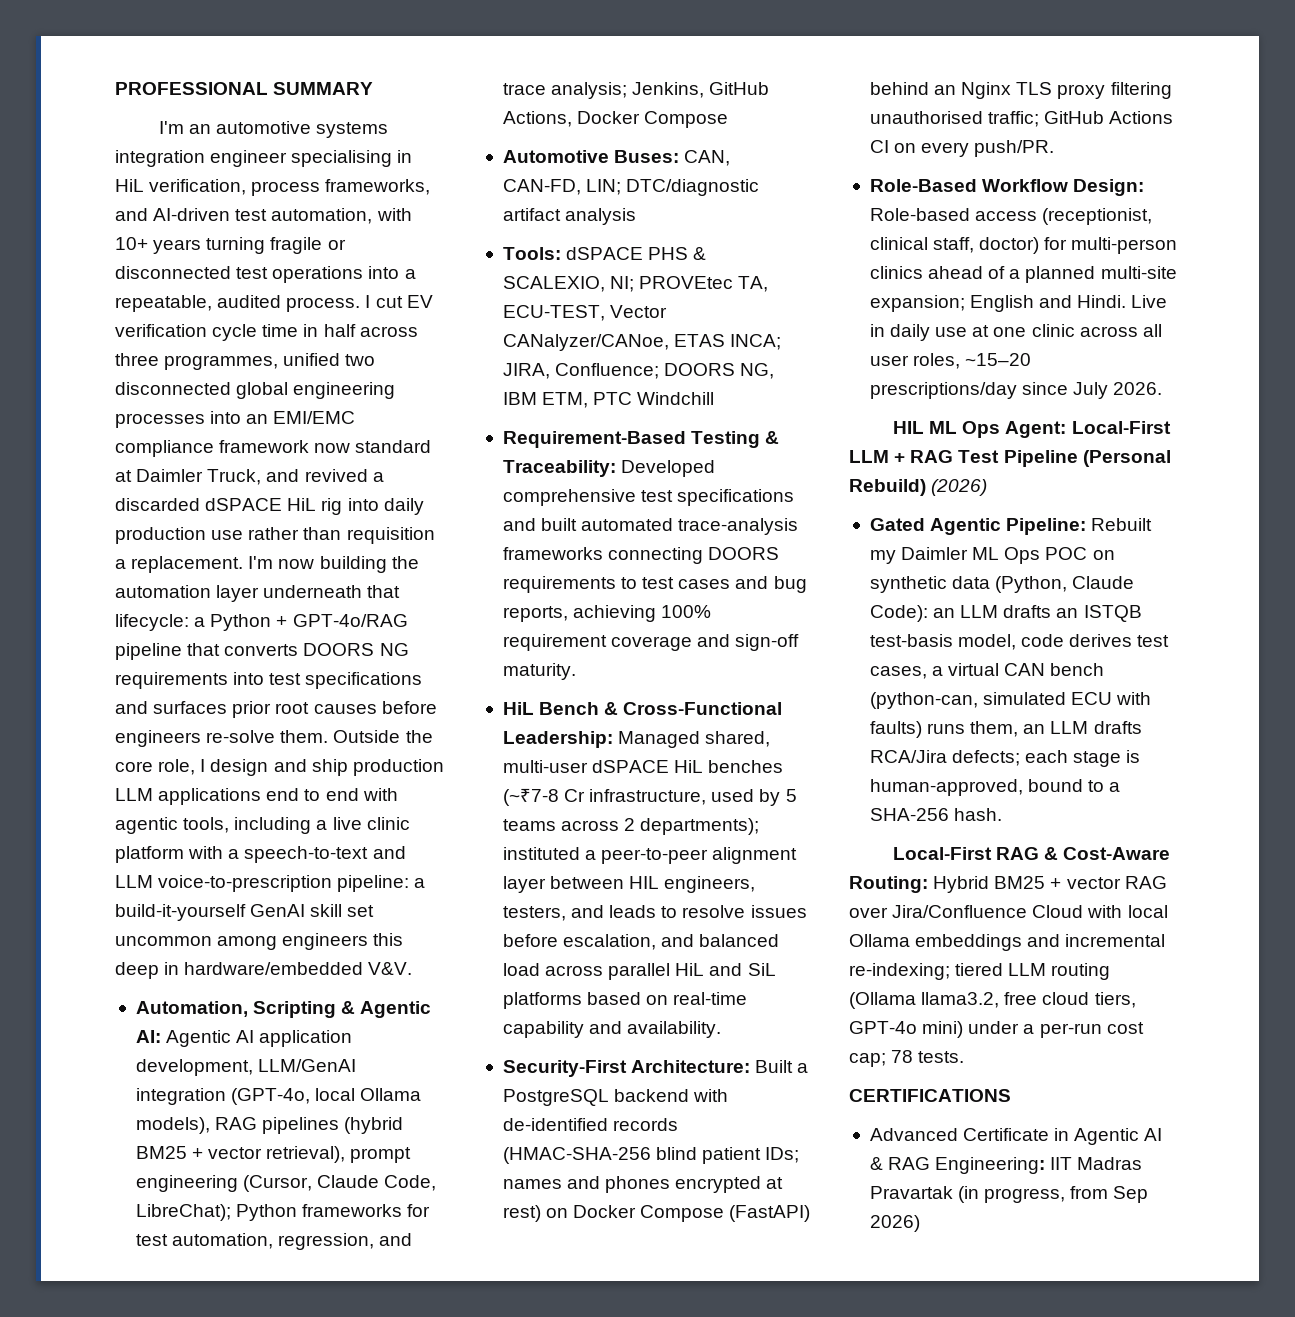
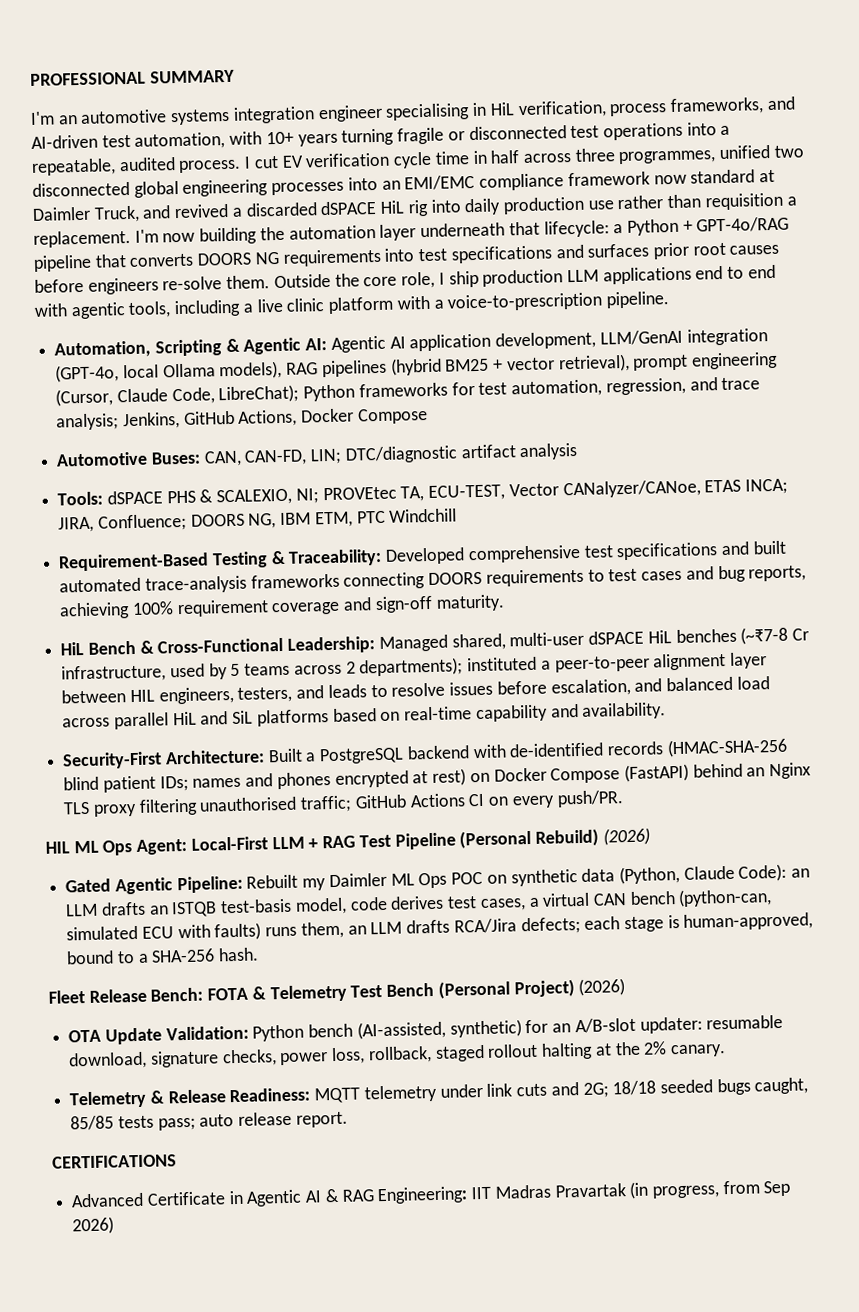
- Outside the core role, I design and ship production LLM applications end to end with agentic tools, including a live clinic platform with a speech-to-text and LLM voice-to-prescription pipeline: a build-it-yourself GenAI skill set uncommon among engineers this deep in hardware/embedded V&V.
+ Outside the core role, I ship production LLM applications end to end with agentic tools, including a live clinic platform with a voice-to-prescription pipeline.
- Role-Based Workflow Design: Role-based access (receptionist, clinical staff, doctor) for multi-person clinics ahead of a planned multi-site expansion; English and Hindi. Live in daily use at one clinic across all user roles, ~15–20 prescriptions/day since July 2026.
- Local-First RAG & Cost-Aware Routing: Hybrid BM25 + vector RAG over Jira/Confluence Cloud with local Ollama embeddings and incremental re-indexing; tiered LLM routing (Ollama llama3.2, free cloud tiers, GPT-4o mini) under a per-run cost cap; 78 tests.
+ Fleet Release Bench: FOTA & Telemetry Test Bench (Personal Project) (2026)
+ OTA Update Validation: Python bench (AI-assisted, synthetic) for an A/B-slot updater: resumable download, signature checks, power loss, rollback, staged rollout halting at the 2% canary.
+ Telemetry & Release Readiness: MQTT telemetry under link cuts and 2G; 18/18 seeded bugs caught, 85/85 tests pass; auto release report.

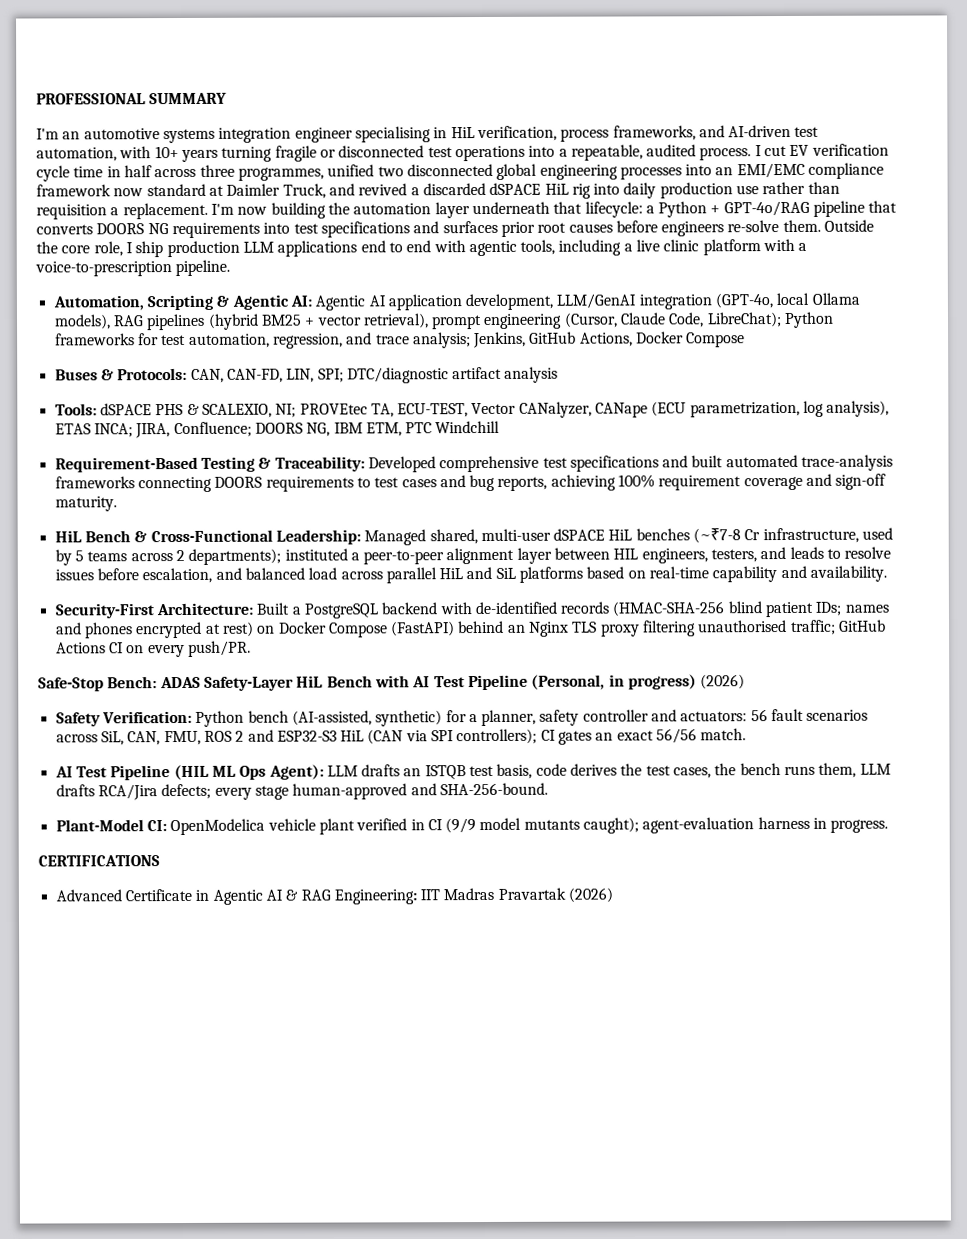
- Automotive Buses: CAN, CAN-FD, LIN; DTC/diagnostic artifact analysis
+ Buses & Protocols: CAN, CAN-FD, LIN, SPI; DTC/diagnostic artifact analysis
- Tools: dSPACE PHS & SCALEXIO, NI; PROVEtec TA, ECU-TEST, Vector CANalyzer/CANoe, ETAS INCA; JIRA, Confluence; DOORS NG, IBM ETM, PTC Windchill
+ Tools: dSPACE PHS & SCALEXIO, NI; PROVEtec TA, ECU-TEST, Vector CANalyzer, CANape (ECU parametrization, log analysis), ETAS INCA; JIRA, Confluence; DOORS NG, IBM ETM, PTC Windchill
- HIL ML Ops Agent: Local-First LLM + RAG Test Pipeline (Personal Rebuild) (2026)
- Gated Agentic Pipeline: Rebuilt my Daimler ML Ops POC on synthetic data (Python, Claude Code): an LLM drafts an ISTQB test-basis model, code derives test cases, a virtual CAN bench (python-can, simulated ECU with faults) runs them, an LLM drafts RCA/Jira defects; each stage is human-approved, bound to a SHA-256 hash.
- Fleet Release Bench: FOTA & Telemetry Test Bench (Personal Project) (2026)
- OTA Update Validation: Python bench (AI-assisted, synthetic) for an A/B-slot updater: resumable download, signature checks, power loss, rollback, staged rollout halting at the 2% canary.
- Telemetry & Release Readiness: MQTT telemetry under link cuts and 2G; 18/18 seeded bugs caught, 85/85 tests pass; auto release report.
+ Safe-Stop Bench: ADAS Safety-Layer HiL Bench with AI Test Pipeline (Personal, in progress) (2026)
+ Safety Verification: Python bench (AI-assisted, synthetic) for a planner, safety controller and actuators: 56 fault scenarios across SiL, CAN, FMU, ROS 2 and ESP32-S3 HiL (CAN via SPI controllers); CI gates an exact 56/56 match.
+ AI Test Pipeline (HIL ML Ops Agent): LLM drafts an ISTQB test basis, code derives the test cases, the bench runs them, LLM drafts RCA/Jira defects; every stage human-approved and SHA-256-bound.
+ Plant-Model CI: OpenModelica vehicle plant verified in CI (9/9 model mutants caught); agent-evaluation harness in progress.
- Advanced Certificate in Agentic AI & RAG Engineering: IIT Madras Pravartak (in progress, from Sep 2026)
+ Advanced Certificate in Agentic AI & RAG Engineering: IIT Madras Pravartak (2026)

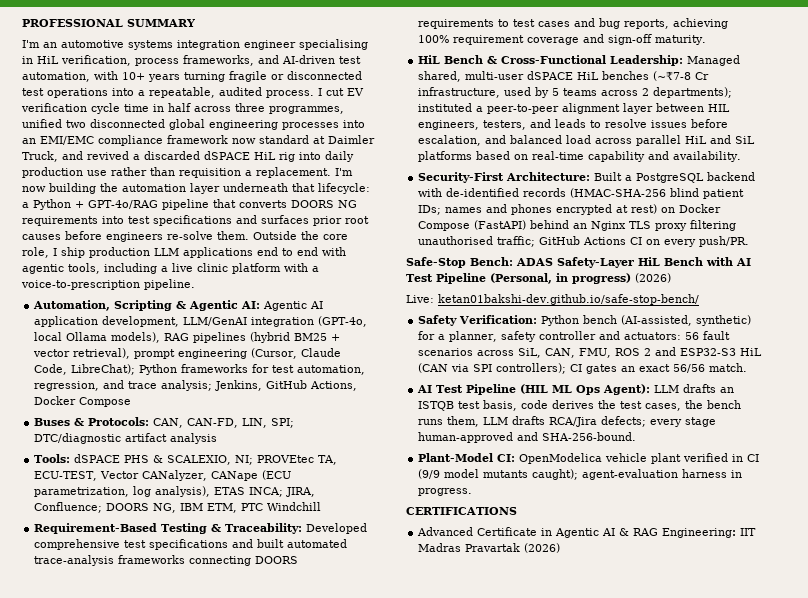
+ Live: ketan01bakshi-dev.github.io/safe-stop-bench/

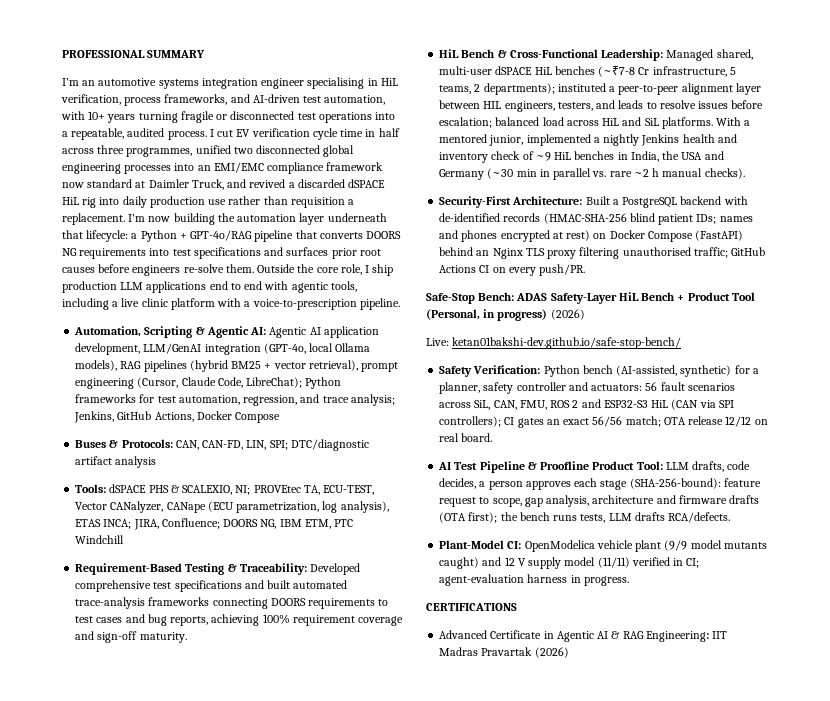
- HiL Bench & Cross-Functional Leadership: Managed shared, multi-user dSPACE HiL benches (~₹7-8 Cr infrastructure, used by 5 teams across 2 departments); instituted a peer-to-peer alignment layer between HIL engineers, testers, and leads to resolve issues before escalation, and balanced load across parallel HiL and SiL platforms based on real-time capability and availability.
+ HiL Bench & Cross-Functional Leadership: Managed shared, multi-user dSPACE HiL benches (~₹7-8 Cr infrastructure, 5 teams, 2 departments); instituted a peer-to-peer alignment layer between HIL engineers, testers, and leads to resolve issues before escalation; balanced load across HiL and SiL platforms. With a mentored junior, implemented a nightly Jenkins health and inventory check of ~9 HiL benches in India, the USA and Germany (~30 min in parallel vs. rare ~2 h manual checks).
- Safe-Stop Bench: ADAS Safety-Layer HiL Bench with AI Test Pipeline (Personal, in progress) (2026)
+ Safe-Stop Bench: ADAS Safety-Layer HiL Bench + Product Tool (Personal, in progress) (2026)
- Safety Verification: Python bench (AI-assisted, synthetic) for a planner, safety controller and actuators: 56 fault scenarios across SiL, CAN, FMU, ROS 2 and ESP32-S3 HiL (CAN via SPI controllers); CI gates an exact 56/56 match.
- AI Test Pipeline (HIL ML Ops Agent): LLM drafts an ISTQB test basis, code derives the test cases, the bench runs them, LLM drafts RCA/Jira defects; every stage human-approved and SHA-256-bound.
+ Safety Verification: Python bench (AI-assisted, synthetic) for a planner, safety controller and actuators: 56 fault scenarios across SiL, CAN, FMU, ROS 2 and ESP32-S3 HiL (CAN via SPI controllers); CI gates an exact 56/56 match; OTA release 12/12 on real board.
+ AI Test Pipeline & Proofline Product Tool: LLM drafts, code decides, a person approves each stage (SHA-256-bound): feature request to scope, gap analysis, architecture and firmware drafts (OTA first); the bench runs tests, LLM drafts RCA/defects.
- Plant-Model CI: OpenModelica vehicle plant verified in CI (9/9 model mutants caught); agent-evaluation harness in progress.
+ Plant-Model CI: OpenModelica vehicle plant (9/9 model mutants caught) and 12 V supply model (11/11) verified in CI; agent-evaluation harness in progress.

